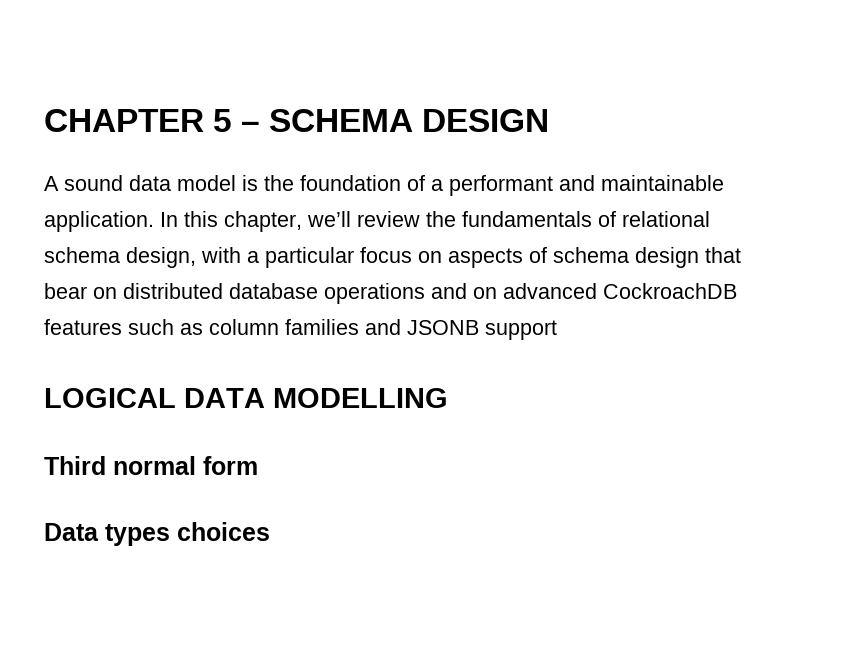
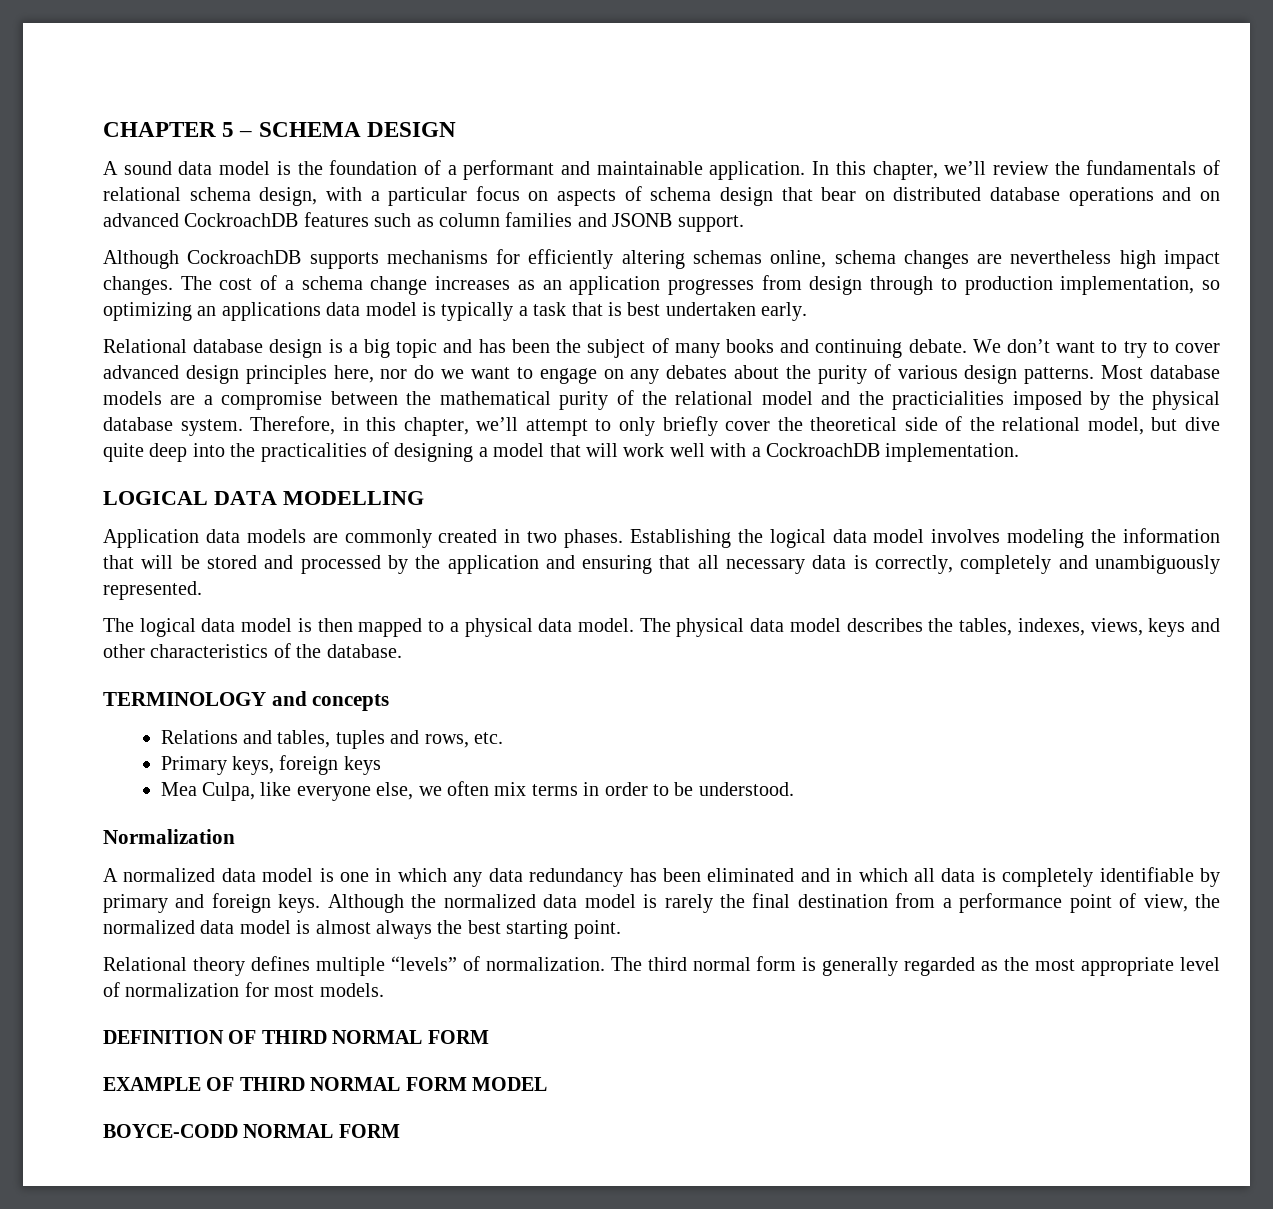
- In this chapter, we’ll review the fundamentals of relational schema design, with a particular focus on aspects of schema design that bear on distributed database operations and on advanced CockroachDB features such as column families and JSONB support
+ In this chapter, we’ll review the fundamentals of relational schema design, with a particular focus on aspects of schema design that bear on distributed database operations and on advanced CockroachDB features such as column families and JSONB support.
+ Although CockroachDB supports mechanisms for efficiently altering schemas online, schema changes are nevertheless high impact changes. The cost of a schema change increases as an application progresses from design through to production implementation, so optimizing an applications data model is typically a task that is best undertaken early.
+ Relational database design is a big topic and has been the subject of many books and continuing debate. We don’t want to try to cover advanced design principles here, nor do we want to engage on any debates about the purity of various design patterns. Most database models are a compromise between the mathematical purity of the relational model and the practicialities imposed by the physical database system. Therefore, in this chapter, we’ll attempt to only briefly cover the theoretical side of the relational model, but dive quite deep into the practicalities of designing a model that will work well with a CockroachDB implementation.
  LOGICAL DATA MODELLING
- Third normal form
- Data types choices
+ Application data models are commonly created in two phases. Establishing the logical data model involves modeling the information that will be stored and processed by the application and ensuring that all necessary data is correctly, completely and unambiguously represented.
+ The logical data model is then mapped to a physical data model. The physical data model describes the tables, indexes, views, keys and other characteristics of the database.
+ TERMINOLOGY and concepts
+ Relations and tables, tuples and rows, etc.
+ Primary keys, foreign keys
+ Mea Culpa, like everyone else, we often mix terms in order to be understood.
+ Normalization
+ A normalized data model is one in which any data redundancy has been eliminated and in which all data is completely identifiable by primary and foreign keys. Although the normalized data model is rarely the final destination from a performance point of view, the normalized data model is almost always the best starting point.
+ Relational theory defines multiple “levels” of normalization. The third normal form is generally regarded as the most appropriate level of normalization for most models.
+ DEFINITION OF THIRD NORMAL FORM
+ EXAMPLE OF THIRD NORMAL FORM MODEL
+ BOYCE-CODD NORMAL FORM

